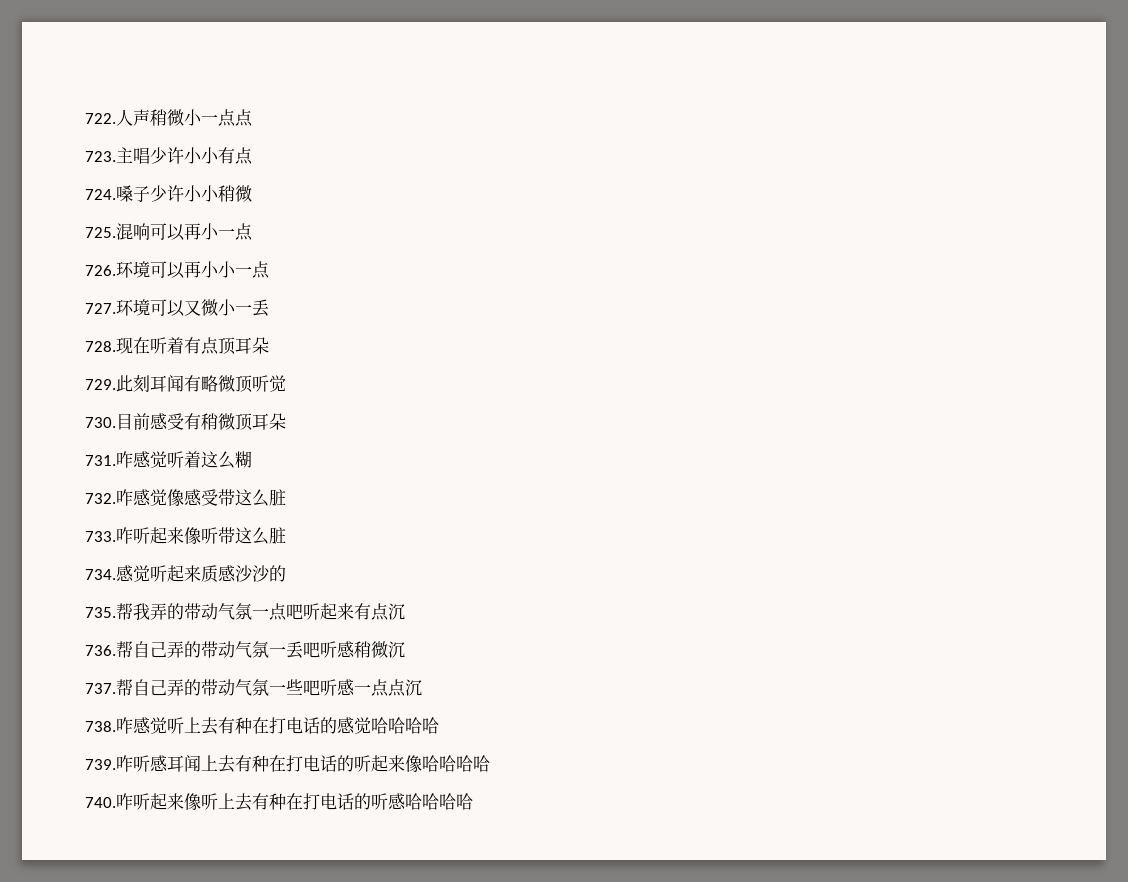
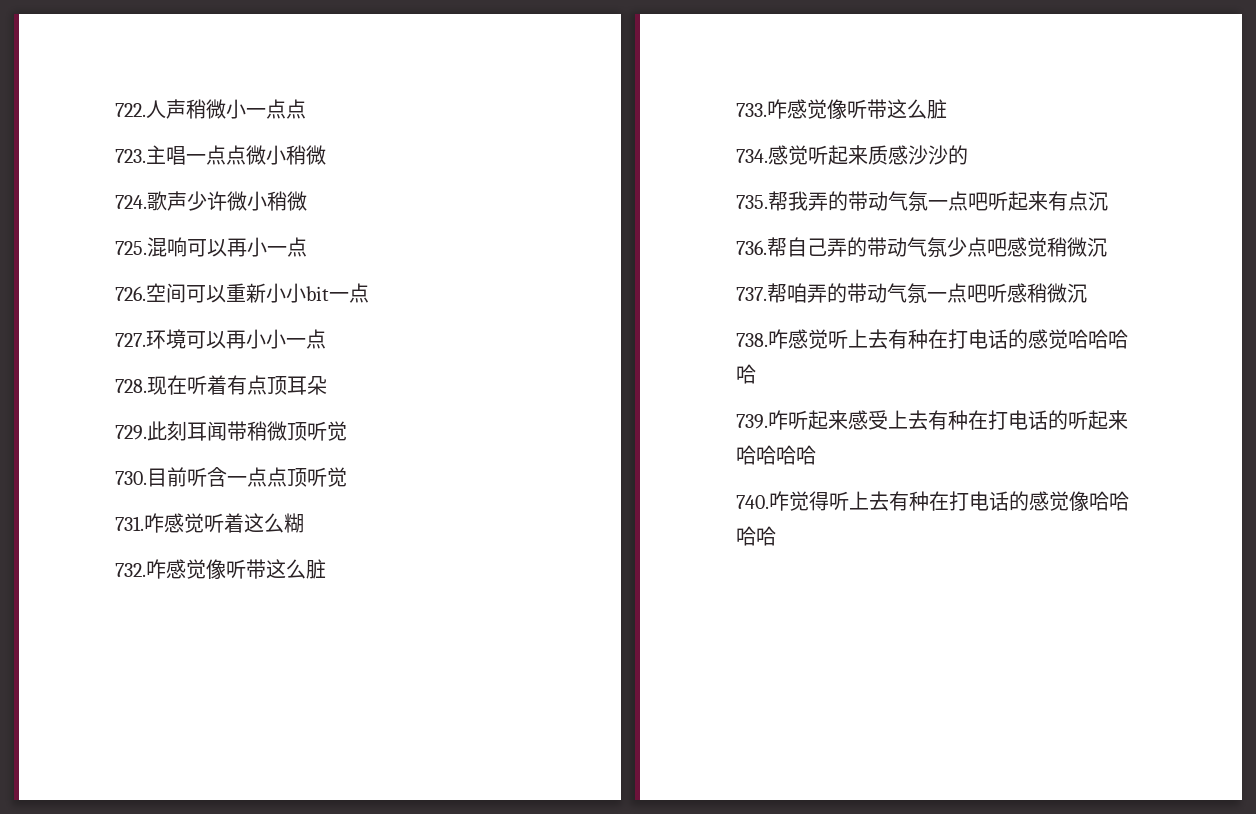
- 723.主唱少许小小有点
- 724.嗓子少许小小稍微
+ 723.主唱一点点微小稍微
+ 724.歌声少许微小稍微
- 726.环境可以再小小一点
+ 726.空间可以重新小小bit一点
+ 727.环境可以再小小一点
- 727.环境可以又微小一丢
- 729.此刻耳闻有略微顶听觉
+ 729.此刻耳闻带稍微顶听觉
- 730.目前感受有稍微顶耳朵
+ 730.目前听含一点点顶听觉
- 732.咋感觉像感受带这么脏
+ 732.咋感觉像听带这么脏
- 733.咋听起来像听带这么脏
+ 733.咋感觉像听带这么脏
- 736.帮自己弄的带动气氛一丢吧听感稍微沉
+ 736.帮自己弄的带动气氛少点吧感觉稍微沉
- 737.帮自己弄的带动气氛一些吧听感一点点沉
+ 737.帮咱弄的带动气氛一点吧听感稍微沉
- 739.咋听感耳闻上去有种在打电话的听起来像哈哈哈哈
+ 739.咋听起来感受上去有种在打电话的听起来哈哈哈哈
- 740.咋听起来像听上去有种在打电话的听感哈哈哈哈
+ 740.咋觉得听上去有种在打电话的感觉像哈哈哈哈

